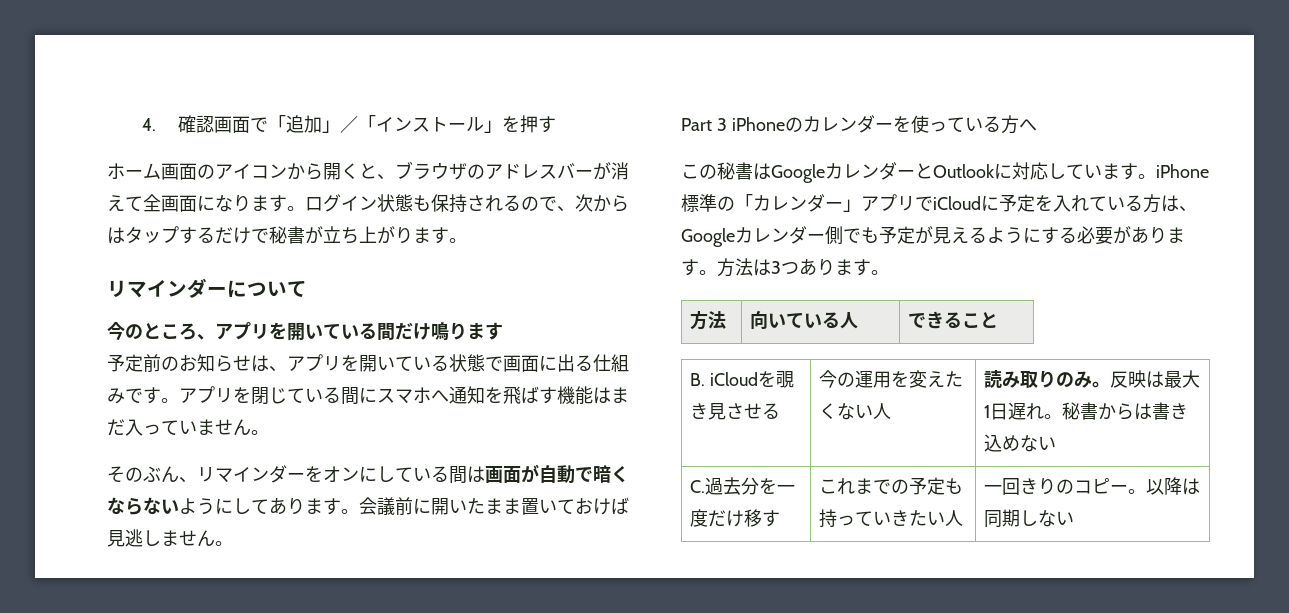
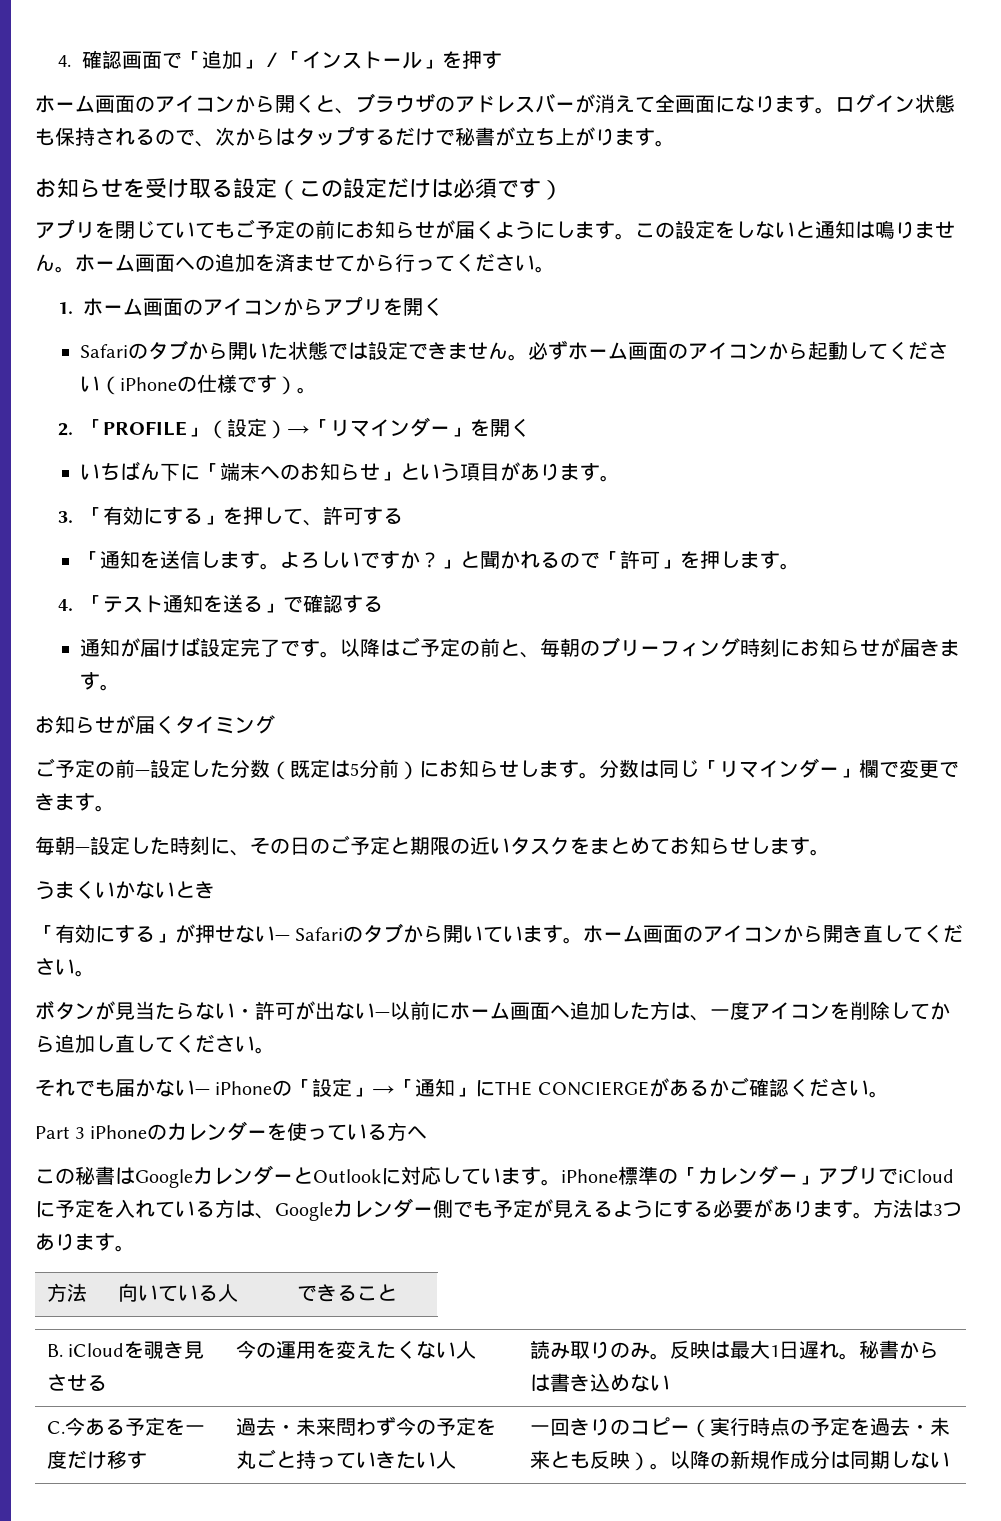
- リマインダーについて
- 今のところ、アプリを開いている間だけ鳴ります
- 予定前のお知らせは、アプリを開いている状態で画面に出る仕組みです。アプリを閉じている間にスマホへ通知を飛ばす機能はまだ入っていません。
- そのぶん、リマインダーをオンにしている間は画面が自動で暗くならないようにしてあります。会議前に開いたまま置いておけば見逃しません。
+ お知らせを受け取る設定（この設定だけは必須です）
+ アプリを閉じていてもご予定の前にお知らせが届くようにします。この設定をしないと通知は鳴りません。ホーム画面への追加を済ませてから行ってください。
+ 1.ホーム画面のアイコンからアプリを開く
+ Safariのタブから開いた状態では設定できません。必ずホーム画面のアイコンから起動してください（iPhoneの仕様です）。
+ 2.「PROFILE」（設定）→「リマインダー」を開く
+ いちばん下に「端末へのお知らせ」という項目があります。
+ 3.「有効にする」を押して、許可する
+ 「通知を送信します。よろしいですか？」と聞かれるので「許可」を押します。
+ 4.「テスト通知を送る」で確認する
+ 通知が届けば設定完了です。以降はご予定の前と、毎朝のブリーフィング時刻にお知らせが届きます。
+ お知らせが届くタイミング
+ ご予定の前—設定した分数（既定は5分前）にお知らせします。分数は同じ「リマインダー」欄で変更できます。
+ 毎朝—設定した時刻に、その日のご予定と期限の近いタスクをまとめてお知らせします。
+ うまくいかないとき
+ 「有効にする」が押せない— Safariのタブから開いています。ホーム画面のアイコンから開き直してください。
+ ボタンが見当たらない・許可が出ない—以前にホーム画面へ追加した方は、一度アイコンを削除してから追加し直してください。
+ それでも届かない— iPhoneの「設定」→「通知」にTHE CONCIERGEがあるかご確認ください。
- C.過去分を一度だけ移す | これまでの予定も持っていきたい人 | 一回きりのコピー。以降は同期しない
+ C.今ある予定を一度だけ移す | 過去・未来問わず今の予定を丸ごと持っていきたい人 | 一回きりのコピー（実行時点の予定を過去・未来とも反映）。以降の新規作成分は同期しない

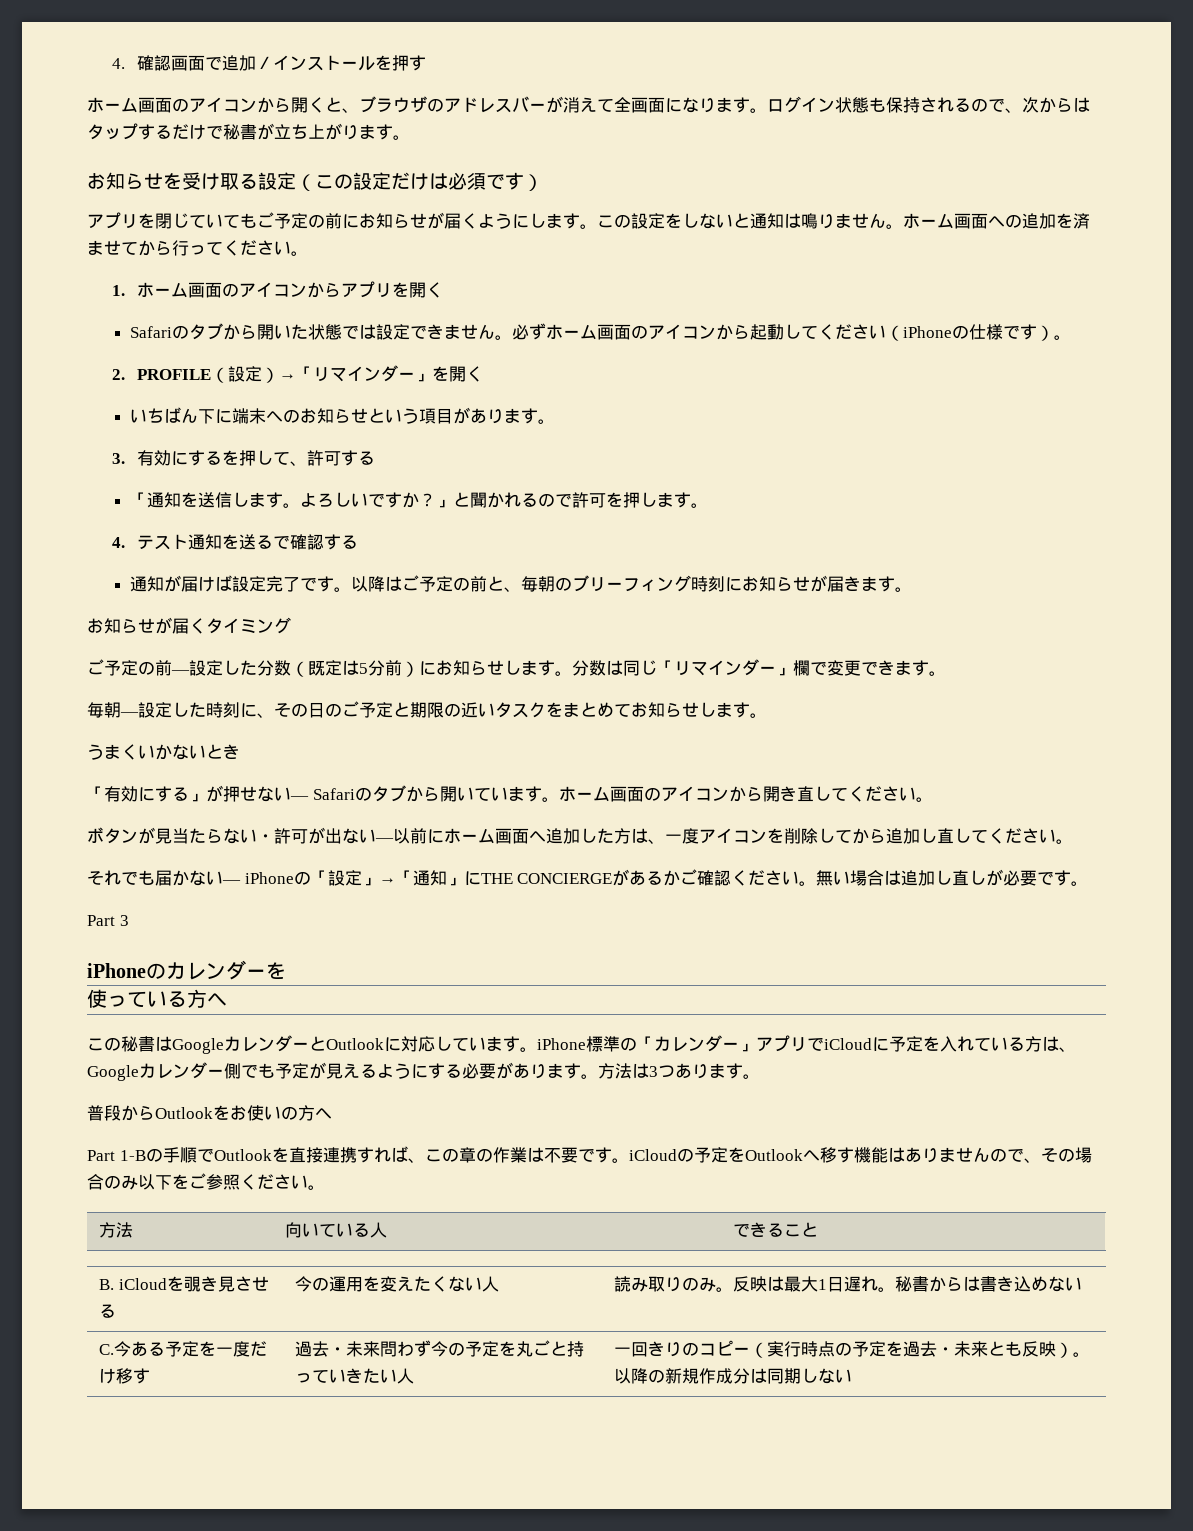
- 4.確認画面で「追加」／「インストール」を押す
+ 4.確認画面で追加／インストールを押す
- 2.「PROFILE」（設定）→「リマインダー」を開く
+ 2. PROFILE（設定）→「リマインダー」を開く
- いちばん下に「端末へのお知らせ」という項目があります。
+ いちばん下に端末へのお知らせという項目があります。
- 3.「有効にする」を押して、許可する
+ 3.有効にするを押して、許可する
- よろしいですか？」と聞かれるので「許可」を押します。
+ よろしいですか？」と聞かれるので許可を押します。
- 4.「テスト通知を送る」で確認する
+ 4.テスト通知を送るで確認する
+ 無い場合は追加し直しが必要です。
- Part 3 iPhoneのカレンダーを使っている方へ
+ Part 3
+ iPhoneのカレンダーを
+ 使っている方へ
+ 普段からOutlookをお使いの方へ
+ Part 1-Bの手順でOutlookを直接連携すれば、この章の作業は不要です。iCloudの予定をOutlookへ移す機能はありませんので、その場合のみ以下をご参照ください。

